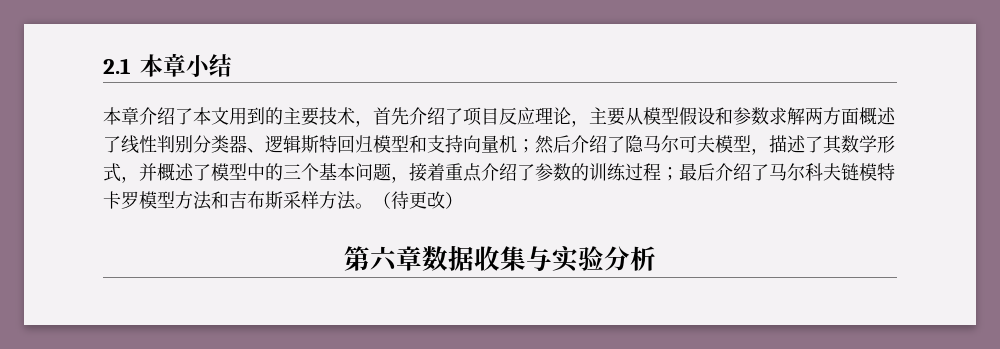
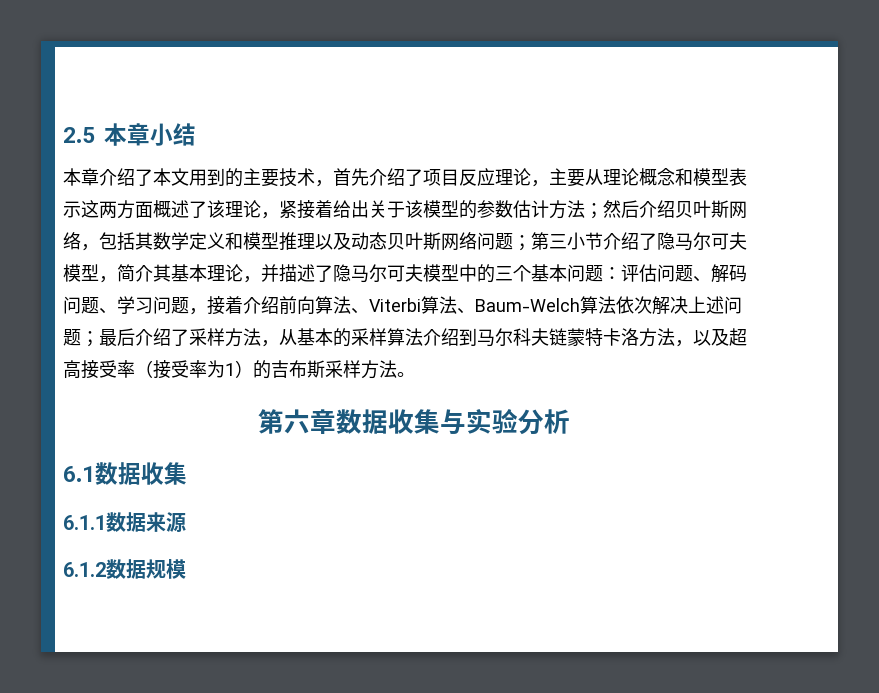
- 2.1本章小结
+ 2.5本章小结
- 本章介绍了本文用到的主要技术，首先介绍了项目反应理论，主要从模型假设和参数求解两方面概述了线性判别分类器、逻辑斯特回归模型和支持向量机；然后介绍了隐马尔可夫模型，描述了其数学形式，并概述了模型中的三个基本问题，接着重点介绍了参数的训练过程；最后介绍了马尔科夫链模特卡罗模型方法和吉布斯采样方法。（待更改）
+ 本章介绍了本文用到的主要技术，首先介绍了项目反应理论，主要从理论概念和模型表示这两方面概述了该理论，紧接着给出关于该模型的参数估计方法；然后介绍贝叶斯网络，包括其数学定义和模型推理以及动态贝叶斯网络问题；第三小节介绍了隐马尔可夫模型，简介其基本理论，并描述了隐马尔可夫模型中的三个基本问题：评估问题、解码问题、学习问题，接着介绍前向算法、Viterbi算法、Baum-Welch算法依次解决上述问题；最后介绍了采样方法，从基本的采样算法介绍到马尔科夫链蒙特卡洛方法，以及超高接受率（接受率为1）的吉布斯采样方法。
+ 6.1数据收集
+ 6.1.1数据来源
+ 6.1.2数据规模

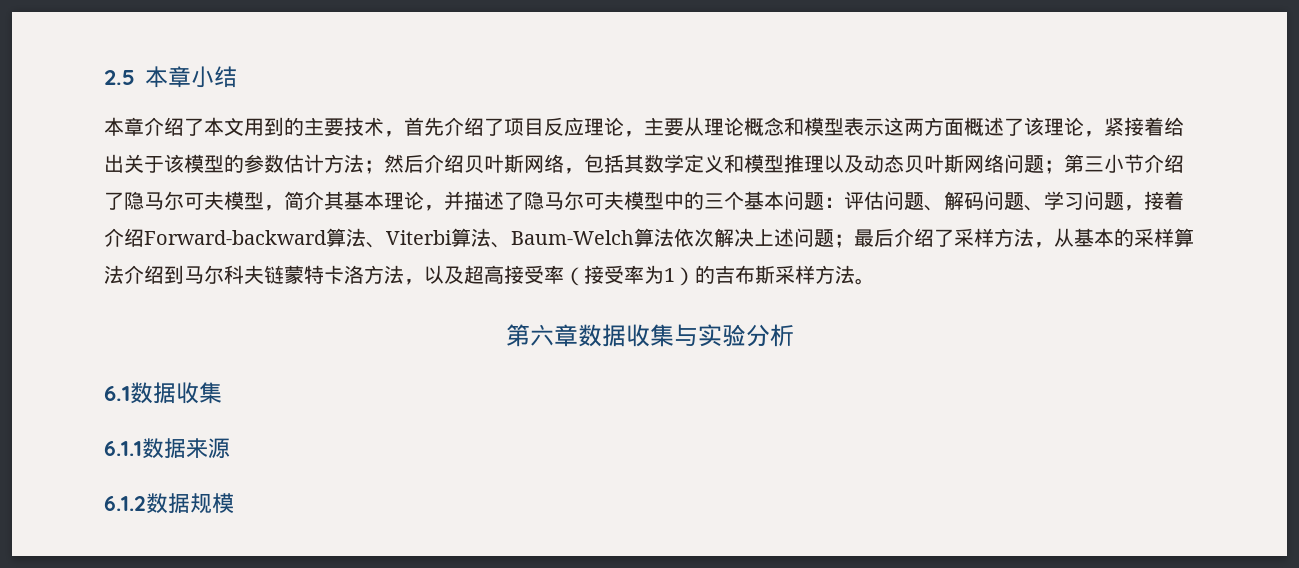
- 评估问题、解码问题、学习问题，接着介绍前向算法、Viterbi算法、Baum-Welch算法依次解决上述问题；
+ 评估问题、解码问题、学习问题，接着介绍Forward-backward算法、Viterbi算法、Baum-Welch算法依次解决上述问题；

